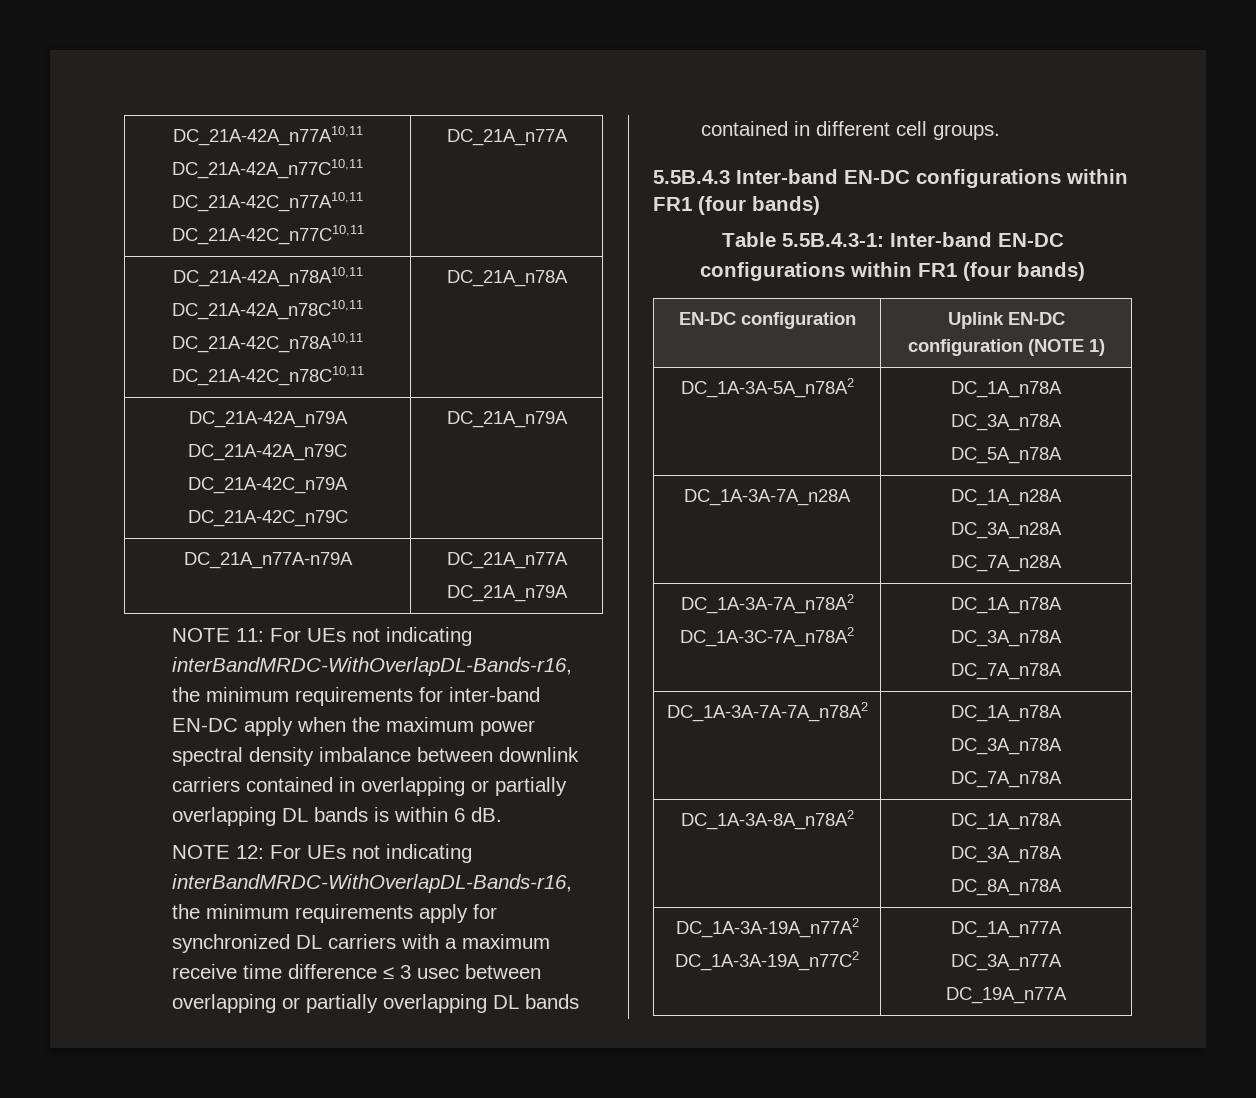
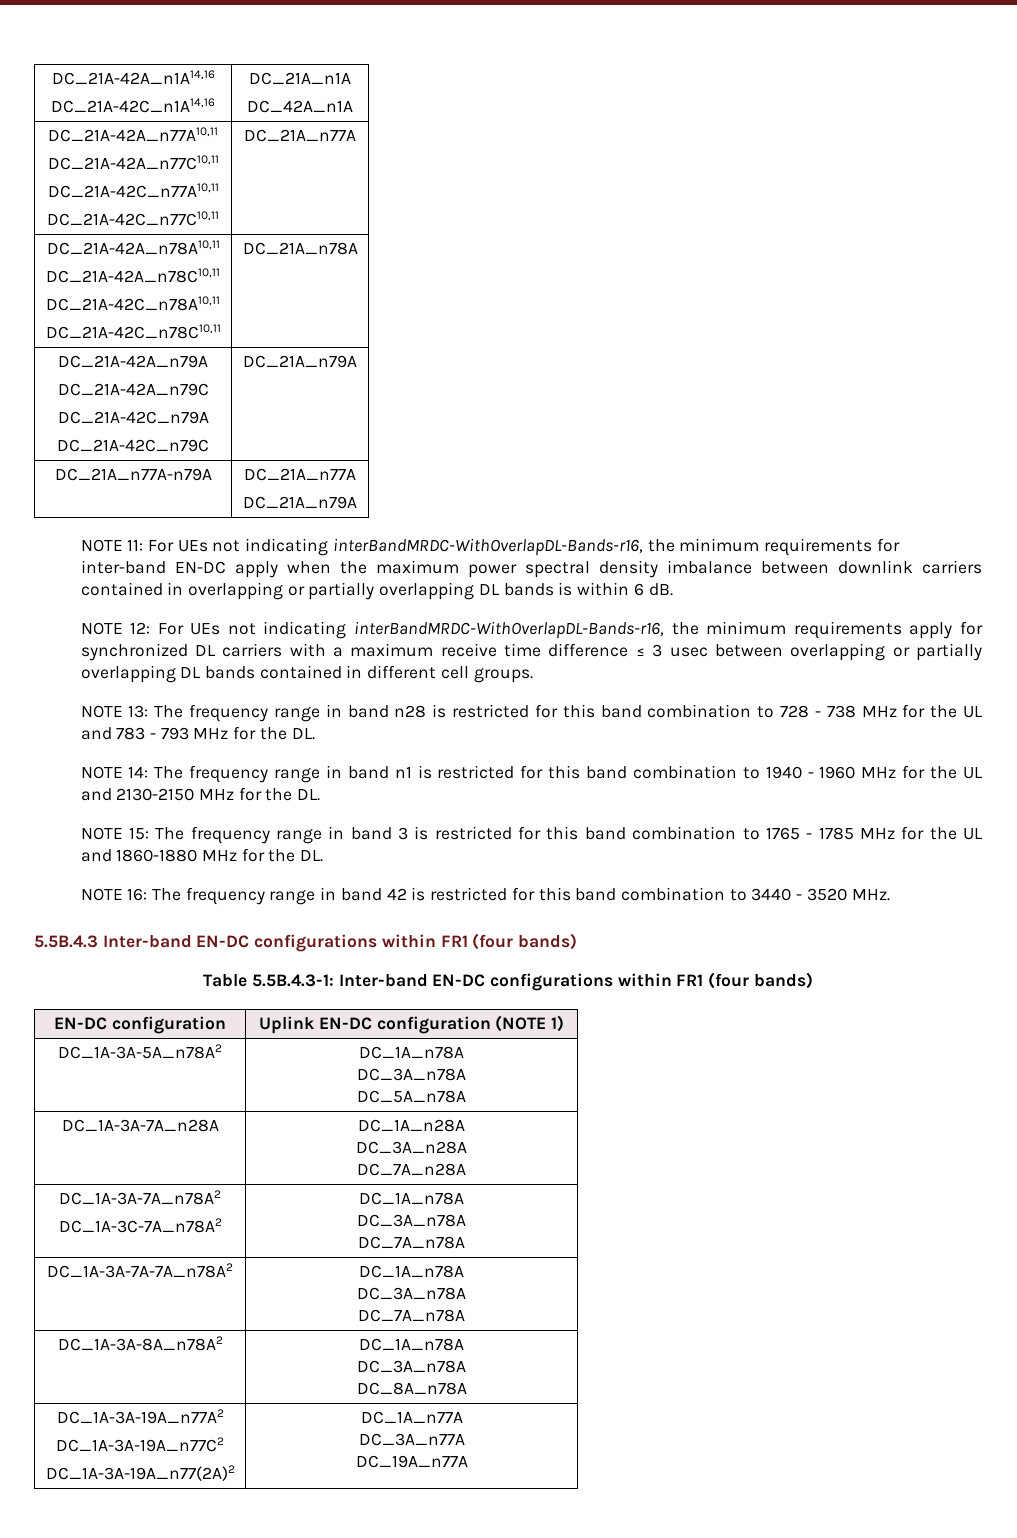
+ DC_21A-42A_n1A14,16
+ DC_21A-42C_n1A14,16 | DC_21A_n1A
+ DC_42A_n1A
+ NOTE 13: The frequency range in band n28 is restricted for this band combination to 728 - 738 MHz for the UL and 783 - 793 MHz for the DL.
+ NOTE 14: The frequency range in band n1 is restricted for this band combination to 1940 - 1960 MHz for the UL and 2130-2150 MHz for the DL.
+ NOTE 15: The frequency range in band 3 is restricted for this band combination to 1765 - 1785 MHz for the UL and 1860-1880 MHz for the DL.
+ NOTE 16: The frequency range in band 42 is restricted for this band combination to 3440 - 3520 MHz.
  DC_1A-3A-19A_n77A2
- DC_1A-3A-19A_n77C2 | DC_1A_n77A
+ DC_1A-3A-19A_n77C2
+ DC_1A-3A-19A_n77(2A)2 | DC_1A_n77A

